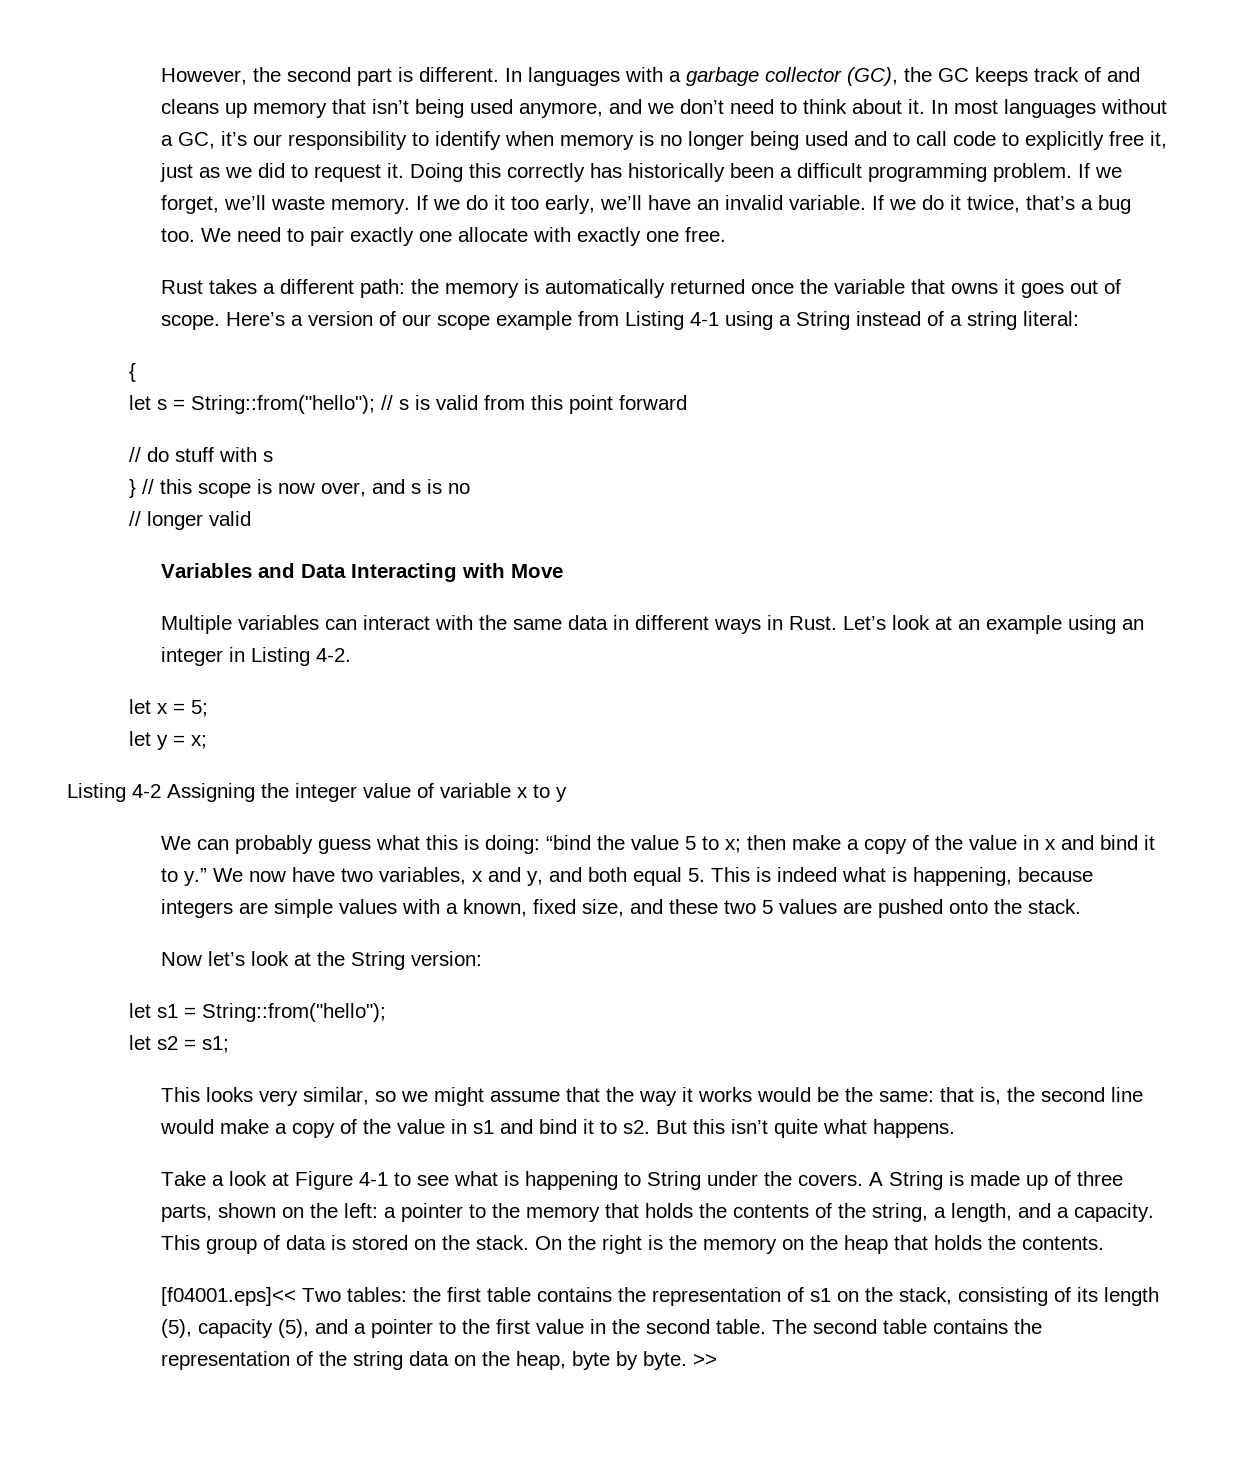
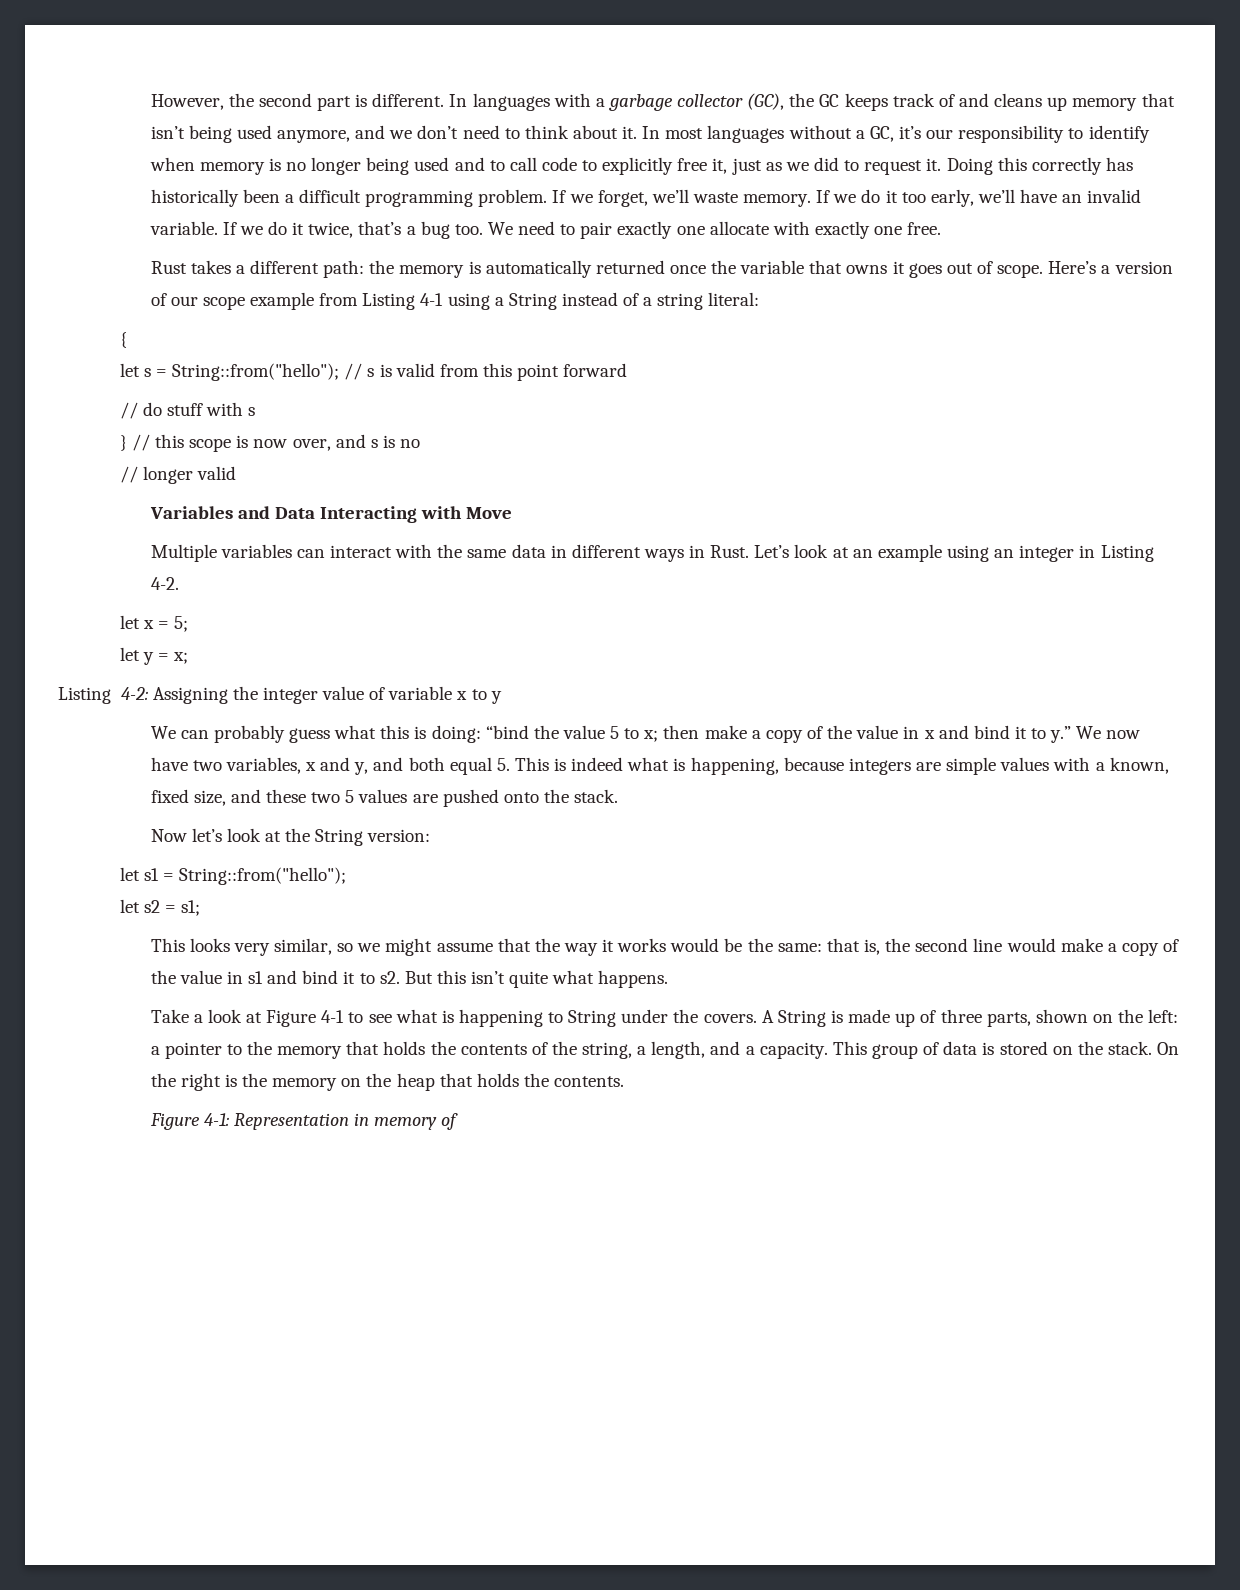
- Listing 4-2 Assigning the integer value of variable x to y
+ Listing 4-2: Assigning the integer value of variable x to y
- [f04001.eps]<< Two tables: the first table contains the representation of s1 on the stack, consisting of its length (5), capacity (5), and a pointer to the first value in the second table. The second table contains the representation of the string data on the heap, byte by byte. >>
+ Figure 4-1: Representation in memory of

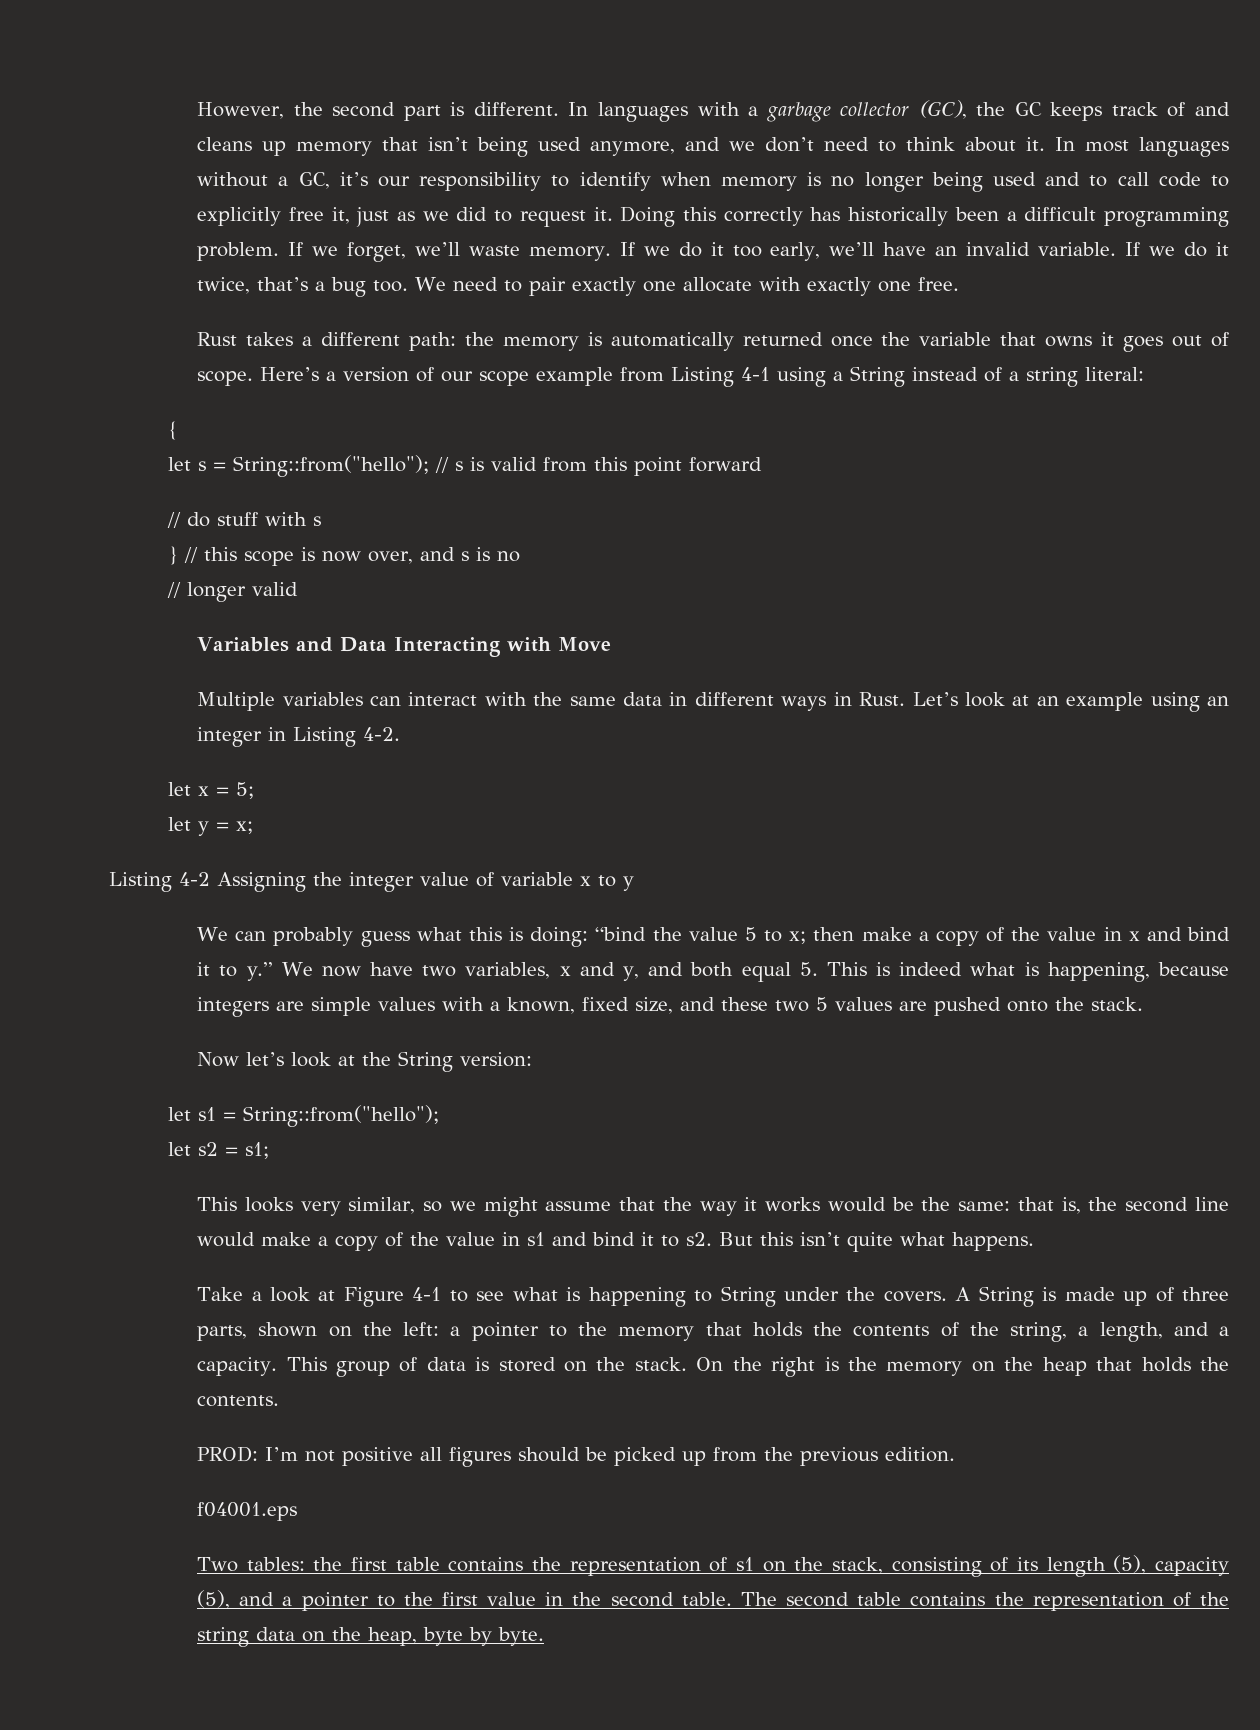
- Listing 4-2: Assigning the integer value of variable x to y
+ Listing 4-2 Assigning the integer value of variable x to y
- Figure 4-1: Representation in memory of
+ PROD: I’m not positive all figures should be picked up from the previous edition.
+ f04001.eps
+ Two tables: the first table contains the representation of s1 on the stack, consisting of its length (5), capacity (5), and a pointer to the first value in the second table. The second table contains the representation of the string data on the heap, byte by byte.

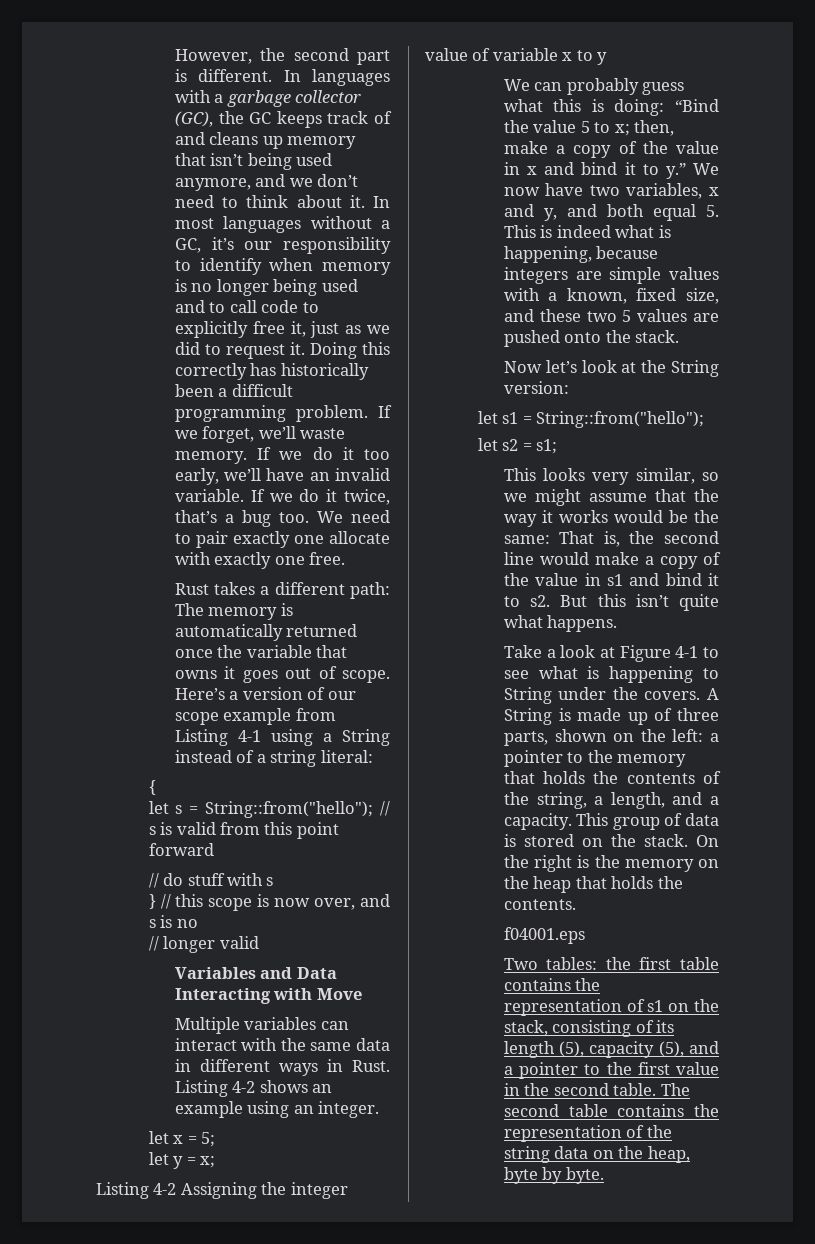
- Rust takes a different path: the memory is automatically returned once the variable that owns it goes out of scope.
+ Rust takes a different path: The memory is automatically returned once the variable that owns it goes out of scope.
- Let’s look at an example using an integer in Listing 4-2.
+ Listing 4-2 shows an example using an integer.
- We can probably guess what this is doing: “bind the value 5 to x; then make a copy of the value in x and bind it to y.”
+ We can probably guess what this is doing: “Bind the value 5 to x; then, make a copy of the value in x and bind it to y.”
- This looks very similar, so we might assume that the way it works would be the same: that is, the second line would make a copy of the value in s1 and bind it to s2.
+ This looks very similar, so we might assume that the way it works would be the same: That is, the second line would make a copy of the value in s1 and bind it to s2.
- PROD: I’m not positive all figures should be picked up from the previous edition.

